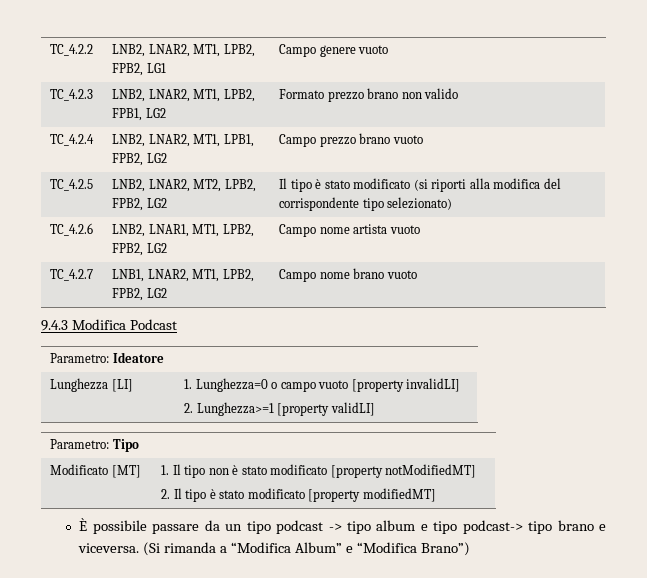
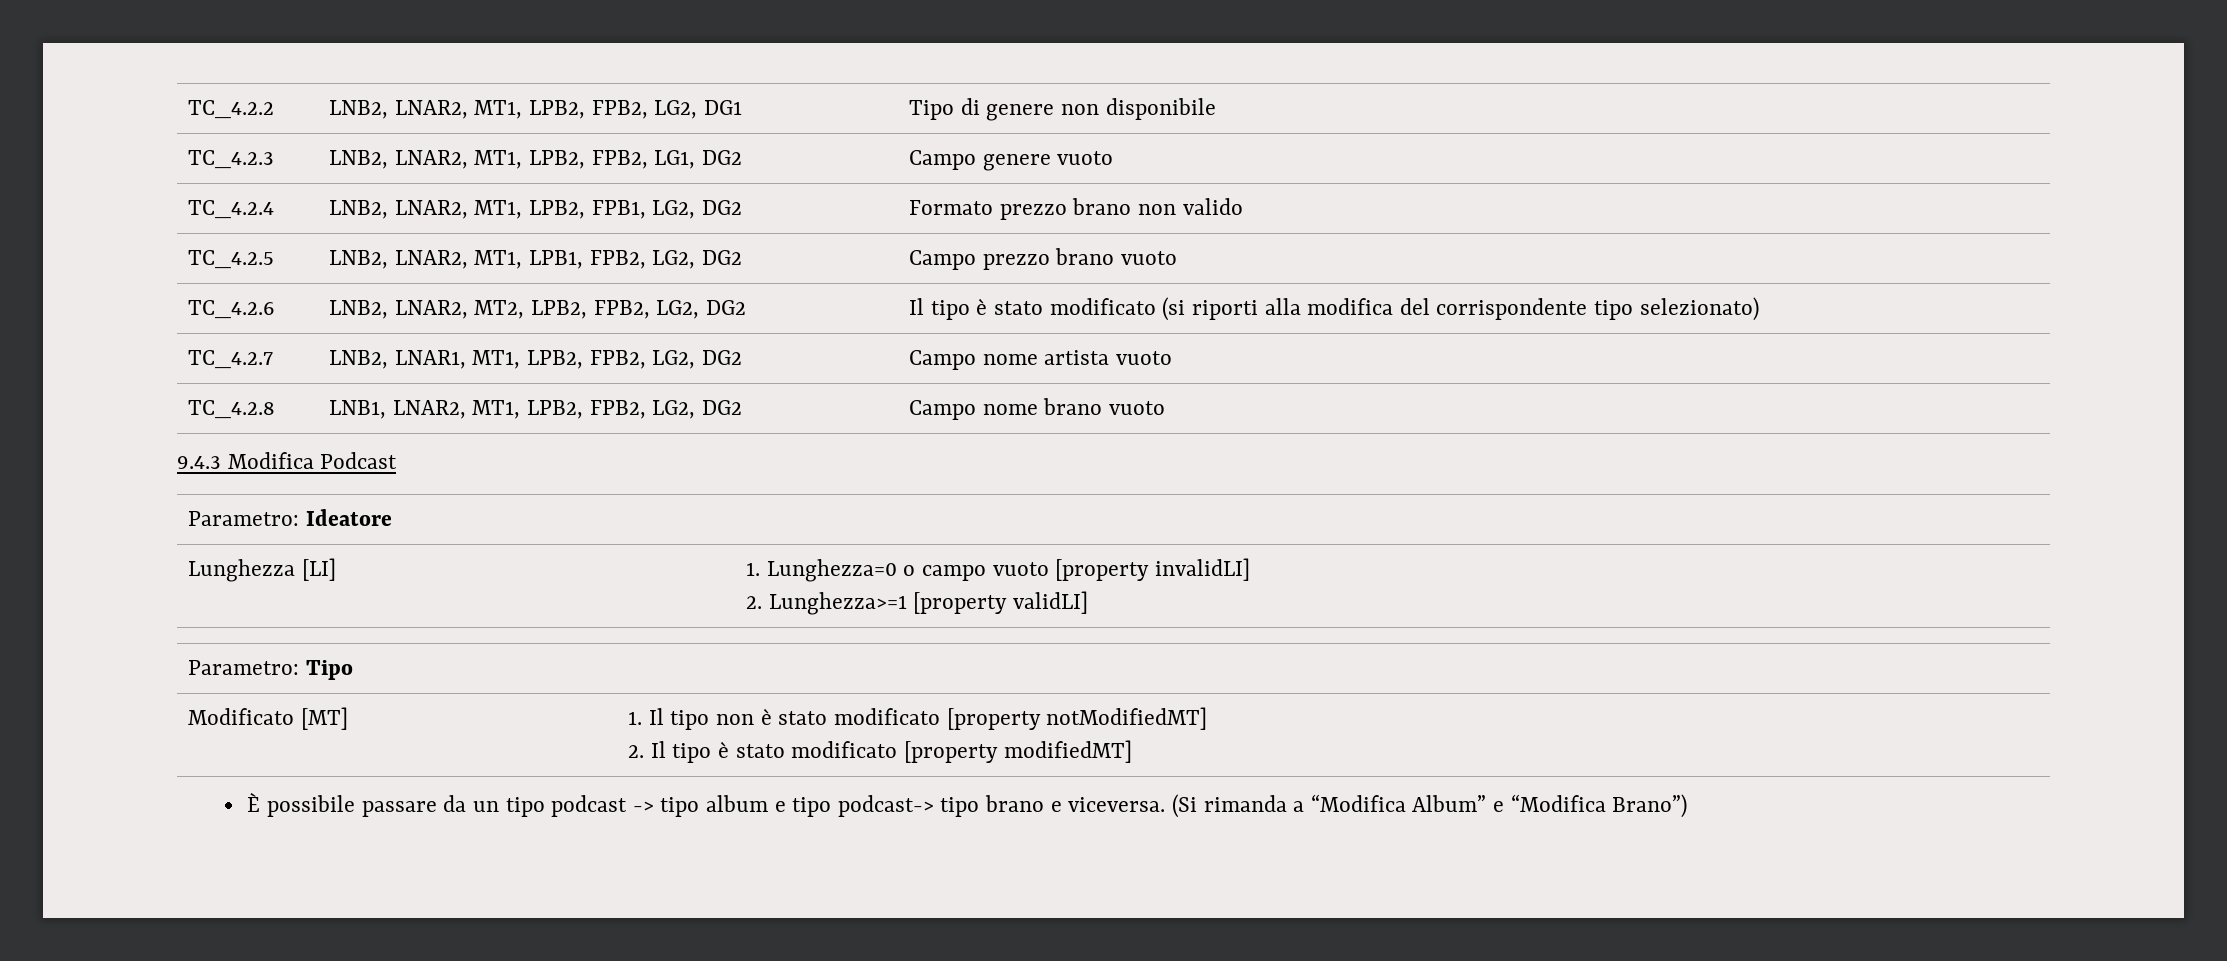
- TC_4.2.2 | LNB2, LNAR2, MT1, LPB2, FPB2, LG1 | Campo genere vuoto
- TC_4.2.3 | LNB2, LNAR2, MT1, LPB2, FPB1, LG2 | Formato prezzo brano non valido
+ TC_4.2.2 | LNB2, LNAR2, MT1, LPB2, FPB2, LG2, DG1 | Tipo di genere non disponibile
+ TC_4.2.3 | LNB2, LNAR2, MT1, LPB2, FPB2, LG1, DG2 | Campo genere vuoto
+ TC_4.2.4 | LNB2, LNAR2, MT1, LPB2, FPB1, LG2, DG2 | Formato prezzo brano non valido
- TC_4.2.4 | LNB2, LNAR2, MT1, LPB1, FPB2, LG2 | Campo prezzo brano vuoto
+ TC_4.2.5 | LNB2, LNAR2, MT1, LPB1, FPB2, LG2, DG2 | Campo prezzo brano vuoto
- TC_4.2.5 | LNB2, LNAR2, MT2, LPB2, FPB2, LG2 | Il tipo è stato modificato (si riporti alla modifica del corrispondente tipo selezionato)
+ TC_4.2.6 | LNB2, LNAR2, MT2, LPB2, FPB2, LG2, DG2 | Il tipo è stato modificato (si riporti alla modifica del corrispondente tipo selezionato)
- TC_4.2.6 | LNB2, LNAR1, MT1, LPB2, FPB2, LG2 | Campo nome artista vuoto
+ TC_4.2.7 | LNB2, LNAR1, MT1, LPB2, FPB2, LG2, DG2 | Campo nome artista vuoto
- TC_4.2.7 | LNB1, LNAR2, MT1, LPB2, FPB2, LG2 | Campo nome brano vuoto
+ TC_4.2.8 | LNB1, LNAR2, MT1, LPB2, FPB2, LG2, DG2 | Campo nome brano vuoto

